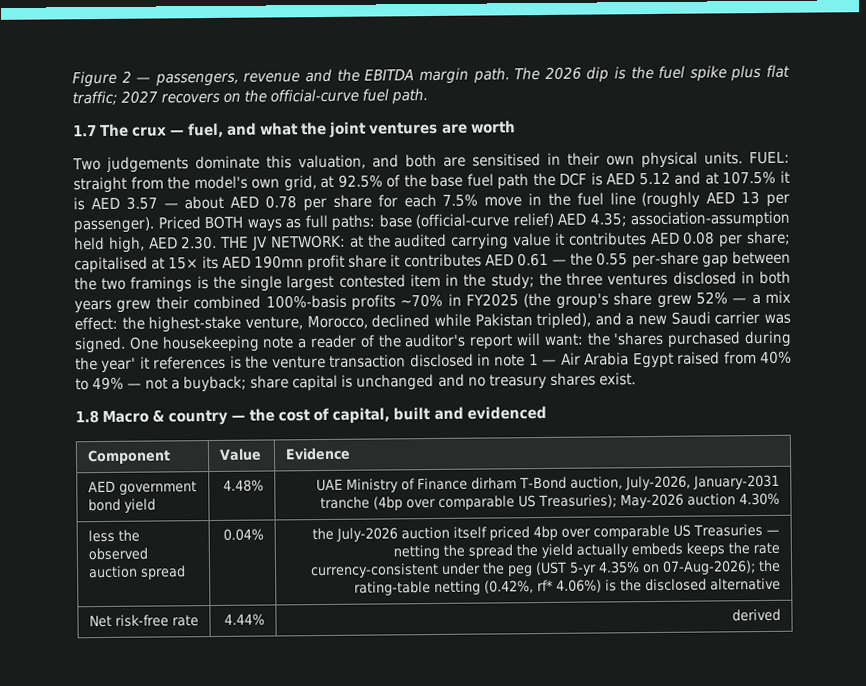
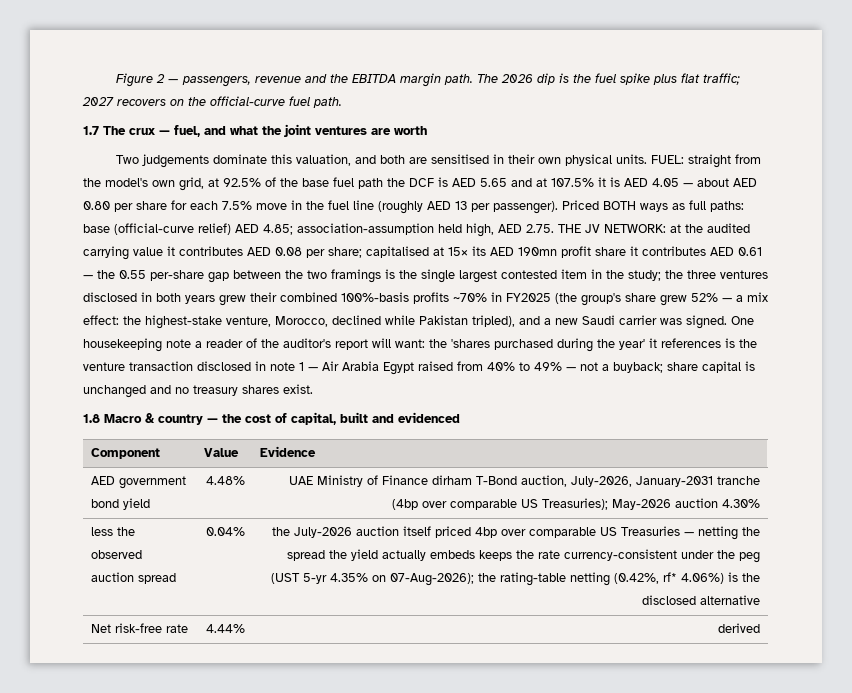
- FUEL: straight from the model's own grid, at 92.5% of the base fuel path the DCF is AED 5.12 and at 107.5% it is AED 3.57 — about AED 0.78 per share for each 7.5% move in the fuel line (roughly AED 13 per passenger).
+ FUEL: straight from the model's own grid, at 92.5% of the base fuel path the DCF is AED 5.65 and at 107.5% it is AED 4.05 — about AED 0.80 per share for each 7.5% move in the fuel line (roughly AED 13 per passenger).
- base (official-curve relief) AED 4.35;
+ base (official-curve relief) AED 4.85;
- association-assumption held high, AED 2.30. THE JV NETWORK:
+ association-assumption held high, AED 2.75. THE JV NETWORK:

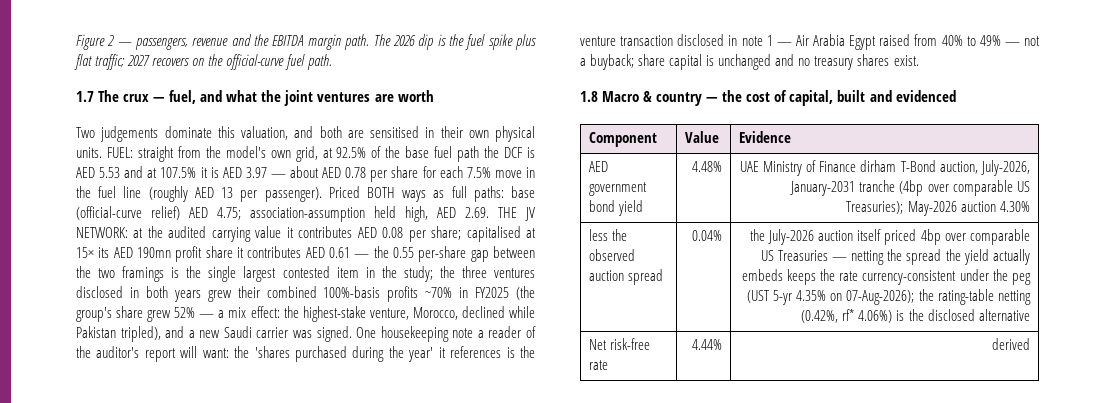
- FUEL: straight from the model's own grid, at 92.5% of the base fuel path the DCF is AED 5.65 and at 107.5% it is AED 4.05 — about AED 0.80 per share for each 7.5% move in the fuel line (roughly AED 13 per passenger).
+ FUEL: straight from the model's own grid, at 92.5% of the base fuel path the DCF is AED 5.53 and at 107.5% it is AED 3.97 — about AED 0.78 per share for each 7.5% move in the fuel line (roughly AED 13 per passenger).
- base (official-curve relief) AED 4.85;
+ base (official-curve relief) AED 4.75;
- association-assumption held high, AED 2.75. THE JV NETWORK:
+ association-assumption held high, AED 2.69. THE JV NETWORK:

